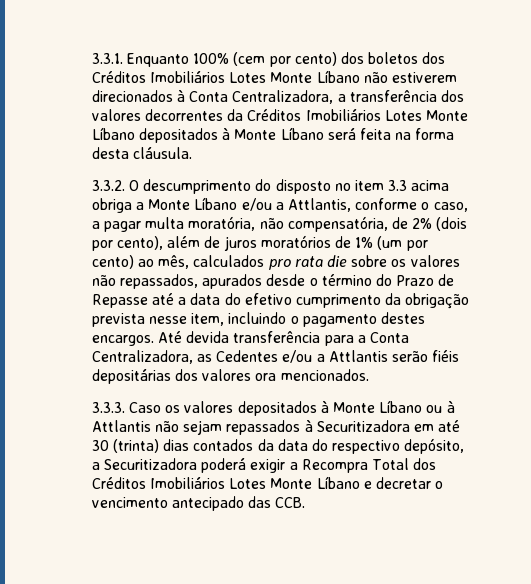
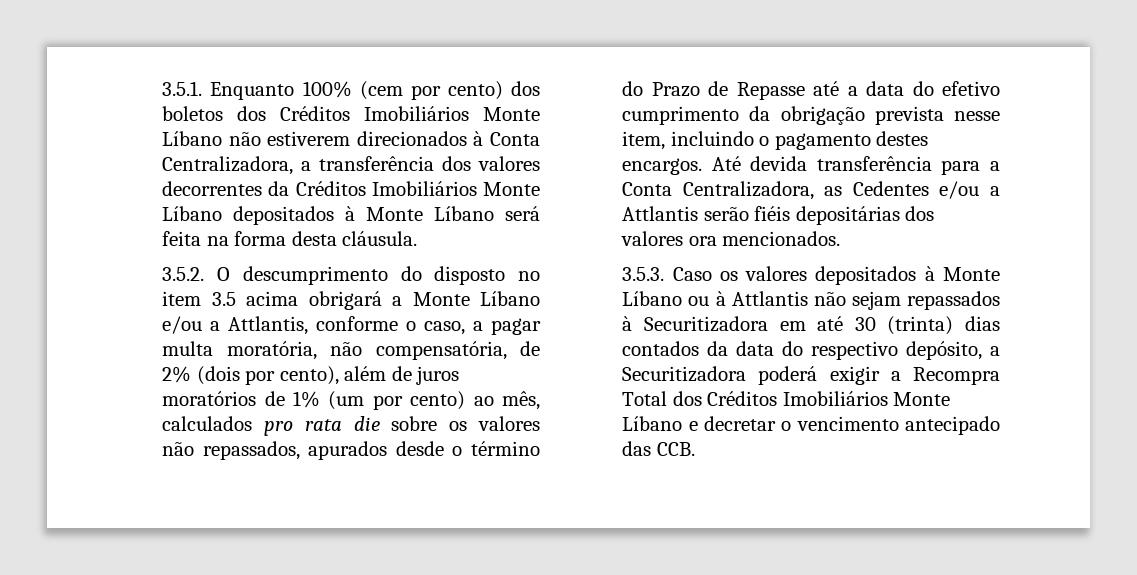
- 3.3.1. Enquanto 100% (cem por cento) dos boletos dos Créditos Imobiliários Lotes Monte Líbano não estiverem direcionados à Conta Centralizadora, a transferência dos valores decorrentes da Créditos Imobiliários Lotes Monte Líbano depositados à Monte Líbano será feita na forma desta cláusula.
+ 3.5.1. Enquanto 100% (cem por cento) dos boletos dos Créditos Imobiliários Monte Líbano não estiverem direcionados à Conta Centralizadora, a transferência dos valores decorrentes da Créditos Imobiliários Monte Líbano depositados à Monte Líbano será feita na forma desta cláusula.
- 3.3.2. O descumprimento do disposto no item 3.3 acima obriga a Monte Líbano e/ou a Attlantis, conforme o caso, a pagar multa moratória, não compensatória, de 2% (dois por cento), além de juros moratórios de 1% (um por cento) ao mês, calculados pro rata die sobre os valores não repassados, apurados desde o término do Prazo de Repasse até a data do efetivo cumprimento da obrigação prevista nesse item, incluindo o pagamento destes encargos.
+ 3.5.2. O descumprimento do disposto no item 3.5 acima obrigará a Monte Líbano e/ou a Attlantis, conforme o caso, a pagar multa moratória, não compensatória, de 2% (dois por cento), além de juros moratórios de 1% (um por cento) ao mês, calculados pro rata die sobre os valores não repassados, apurados desde o término do Prazo de Repasse até a data do efetivo cumprimento da obrigação prevista nesse item, incluindo o pagamento destes encargos.
- 3.3.3. Caso os valores depositados à Monte Líbano ou à Attlantis não sejam repassados à Securitizadora em até 30 (trinta) dias contados da data do respectivo depósito, a Securitizadora poderá exigir a Recompra Total dos Créditos Imobiliários Lotes Monte Líbano e decretar o vencimento antecipado das CCB.
+ 3.5.3. Caso os valores depositados à Monte Líbano ou à Attlantis não sejam repassados à Securitizadora em até 30 (trinta) dias contados da data do respectivo depósito, a Securitizadora poderá exigir a Recompra Total dos Créditos Imobiliários Monte Líbano e decretar o vencimento antecipado das CCB.

